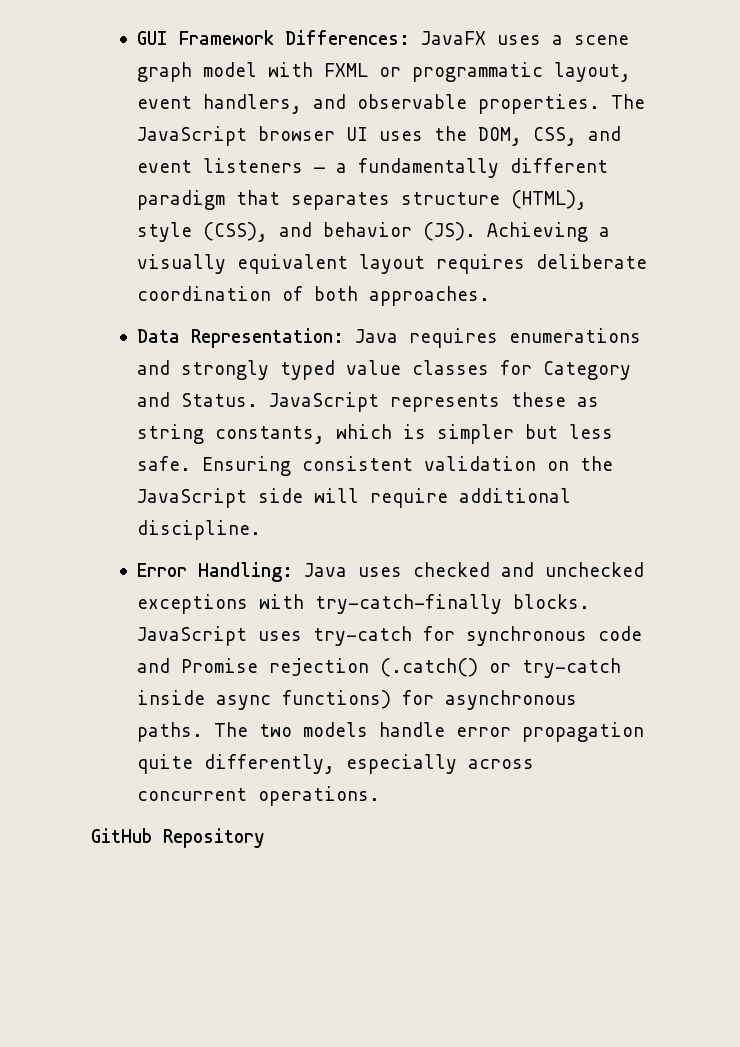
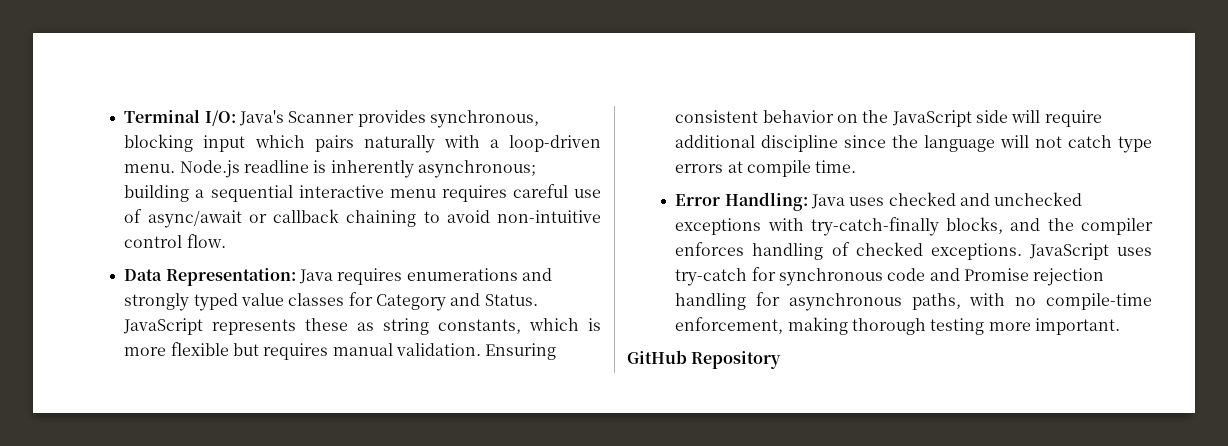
- GUI Framework Differences: JavaFX uses a scene graph model with FXML or programmatic layout, event handlers, and observable properties. The JavaScript browser UI uses the DOM, CSS, and event listeners — a fundamentally different paradigm that separates structure (HTML), style (CSS), and behavior (JS). Achieving a visually equivalent layout requires deliberate coordination of both approaches.
+ Terminal I/O: Java's Scanner provides synchronous, blocking input which pairs naturally with a loop-driven menu. Node.js readline is inherently asynchronous; building a sequential interactive menu requires careful use of async/await or callback chaining to avoid non-intuitive control flow.
- JavaScript represents these as string constants, which is simpler but less safe.
+ JavaScript represents these as string constants, which is more flexible but requires manual validation.
- Ensuring consistent validation on the JavaScript side will require additional discipline.
+ Ensuring consistent behavior on the JavaScript side will require additional discipline since the language will not catch type errors at compile time.
- Error Handling: Java uses checked and unchecked exceptions with try-catch-finally blocks.
+ Error Handling: Java uses checked and unchecked exceptions with try-catch-finally blocks, and the compiler enforces handling of checked exceptions.
- JavaScript uses try-catch for synchronous code and Promise rejection (.catch() or try-catch inside async functions) for asynchronous paths. The two models handle error propagation quite differently, especially across concurrent operations.
+ JavaScript uses try-catch for synchronous code and Promise rejection handling for asynchronous paths, with no compile-time enforcement, making thorough testing more important.

